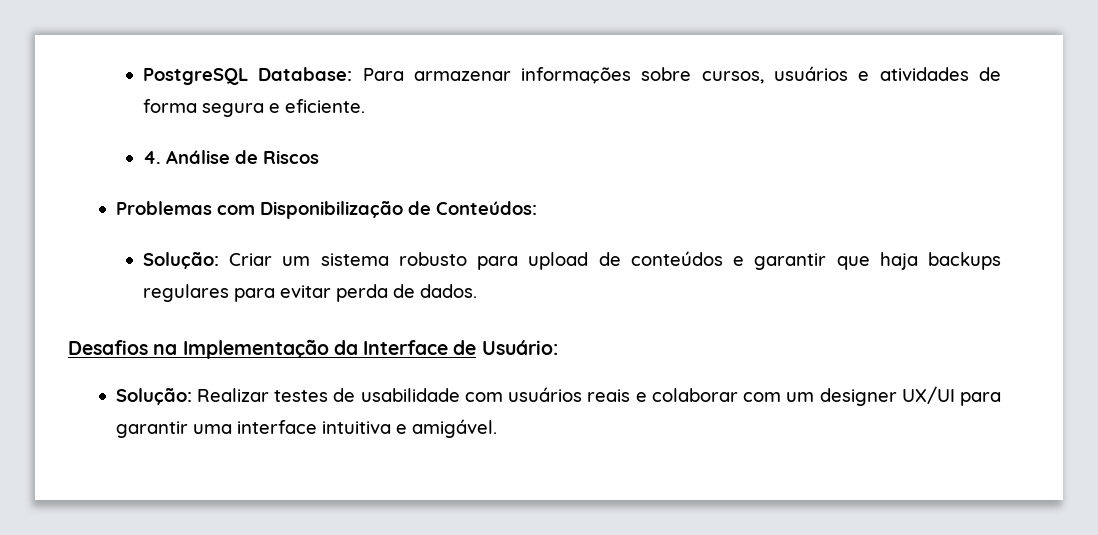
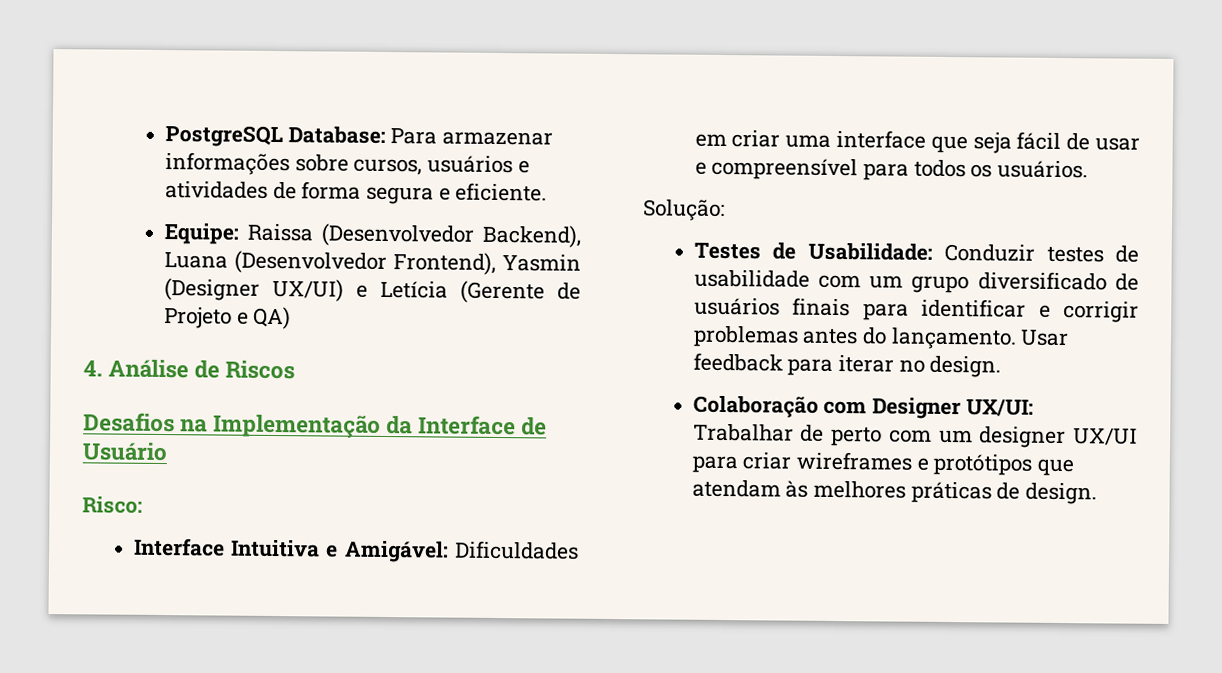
+ Equipe: Raissa (Desenvolvedor Backend), Luana (Desenvolvedor Frontend), Yasmin (Designer UX/UI) e Letícia (Gerente de Projeto e QA)
  4. Análise de Riscos
- Problemas com Disponibilização de Conteúdos:
- Solução: Criar um sistema robusto para upload de conteúdos e garantir que haja backups regulares para evitar perda de dados.
- Desafios na Implementação da Interface de Usuário:
- Solução: Realizar testes de usabilidade com usuários reais e colaborar com um designer UX/UI para garantir uma interface intuitiva e amigável.
+ Desafios na Implementação da Interface de Usuário
+ Risco:
+ Interface Intuitiva e Amigável: Dificuldades em criar uma interface que seja fácil de usar e compreensível para todos os usuários.
+ Solução:
+ Testes de Usabilidade: Conduzir testes de usabilidade com um grupo diversificado de usuários finais para identificar e corrigir problemas antes do lançamento. Usar feedback para iterar no design.
+ Colaboração com Designer UX/UI: Trabalhar de perto com um designer UX/UI para criar wireframes e protótipos que atendam às melhores práticas de design.

